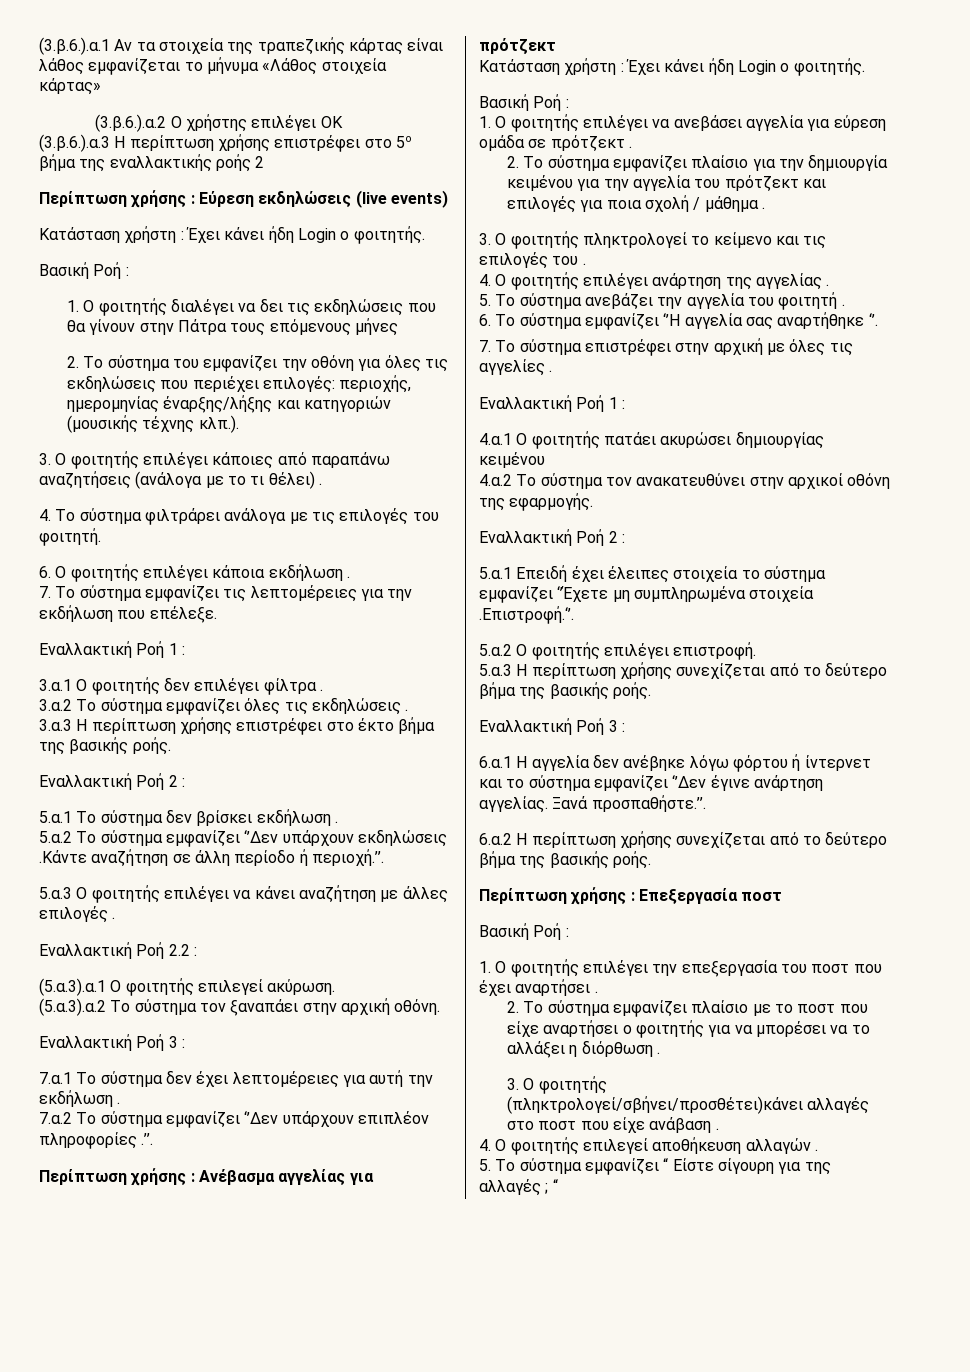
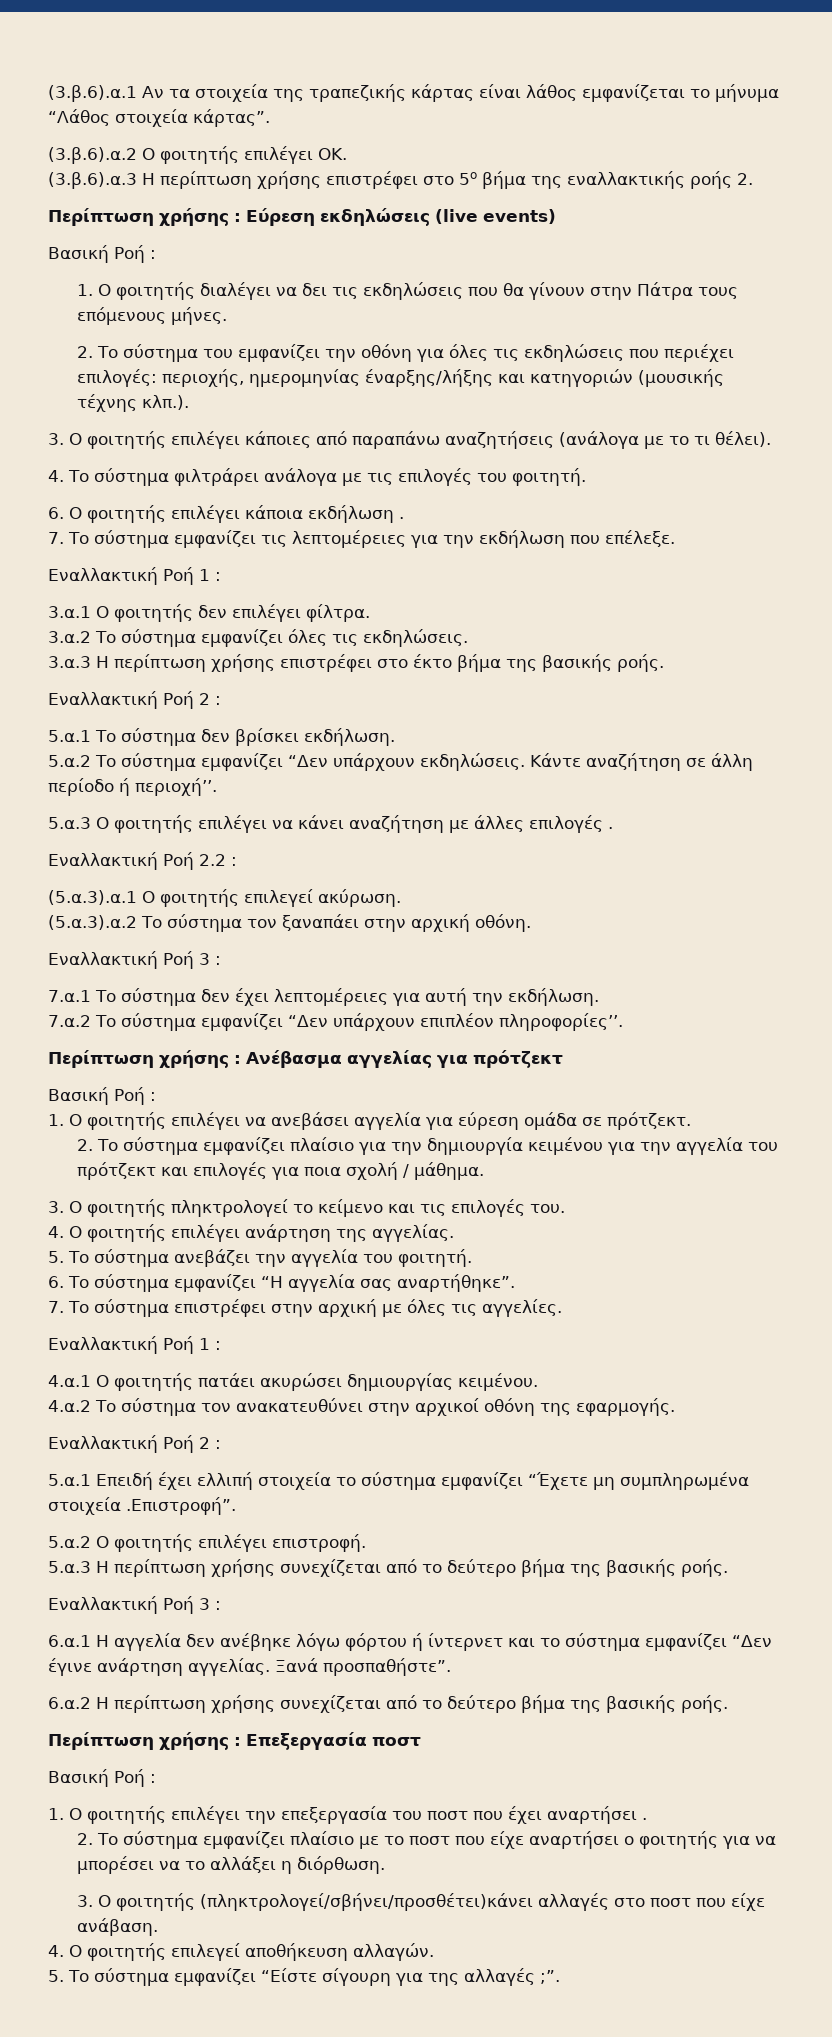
- (3.β.6.).α.1 Αν τα στοιχεία της τραπεζικής κάρτας είναι λάθος εμφανίζεται το μήνυμα «Λάθος στοιχεία κάρτας»
- (3.β.6.).α.2 Ο χρήστης επιλέγει ΟΚ
- (3.β.6.).α.3 Η περίπτωση χρήσης επιστρέφει στο 5ο βήμα της εναλλακτικής ροής 2
+ (3.β.6).α.1 Αν τα στοιχεία της τραπεζικής κάρτας είναι λάθος εμφανίζεται το μήνυμα “Λάθος στοιχεία κάρτας”.
+ (3.β.6).α.2 Ο φοιτητής επιλέγει ΟΚ.
+ (3.β.6).α.3 Η περίπτωση χρήσης επιστρέφει στο 5ο βήμα της εναλλακτικής ροής 2.
  Περίπτωση χρήσης : Εύρεση εκδηλώσεις (live events)
- Κατάσταση χρήστη : Έχει κάνει ήδη Login ο φοιτητής.
- 1. Ο φοιτητής διαλέγει να δει τις εκδηλώσεις που θα γίνουν στην Πάτρα τους επόμενους μήνες
+ 1. Ο φοιτητής διαλέγει να δει τις εκδηλώσεις που θα γίνουν στην Πάτρα τους επόμενους μήνες.
- 3. Ο φοιτητής επιλέγει κάποιες από παραπάνω αναζητήσεις (ανάλογα με το τι θέλει) .
+ 3. Ο φοιτητής επιλέγει κάποιες από παραπάνω αναζητήσεις (ανάλογα με το τι θέλει).
- 3.α.1 Ο φοιτητής δεν επιλέγει φίλτρα .
+ 3.α.1 Ο φοιτητής δεν επιλέγει φίλτρα.
- 3.α.2 Το σύστημα εμφανίζει όλες τις εκδηλώσεις .
+ 3.α.2 Το σύστημα εμφανίζει όλες τις εκδηλώσεις.
- 5.α.1 Το σύστημα δεν βρίσκει εκδήλωση .
+ 5.α.1 Το σύστημα δεν βρίσκει εκδήλωση.
- 5.α.2 Το σύστημα εμφανίζει ‘’Δεν υπάρχουν εκδηλώσεις .Κάντε αναζήτηση σε άλλη περίοδο ή περιοχή.’’.
+ 5.α.2 Το σύστημα εμφανίζει “Δεν υπάρχουν εκδηλώσεις. Κάντε αναζήτηση σε άλλη περίοδο ή περιοχή’’.
- 7.α.1 Το σύστημα δεν έχει λεπτομέρειες για αυτή την εκδήλωση .
+ 7.α.1 Το σύστημα δεν έχει λεπτομέρειες για αυτή την εκδήλωση.
- 7.α.2 Το σύστημα εμφανίζει ‘’Δεν υπάρχουν επιπλέον πληροφορίες .’’.
+ 7.α.2 Το σύστημα εμφανίζει “Δεν υπάρχουν επιπλέον πληροφορίες’’.
  Περίπτωση χρήσης : Ανέβασμα αγγελίας για πρότζεκτ
- Κατάσταση χρήστη : Έχει κάνει ήδη Login ο φοιτητής.
- 1. Ο φοιτητής επιλέγει να ανεβάσει αγγελία για εύρεση ομάδα σε πρότζεκτ .
+ 1. Ο φοιτητής επιλέγει να ανεβάσει αγγελία για εύρεση ομάδα σε πρότζεκτ.
- 2. Το σύστημα εμφανίζει πλαίσιο για την δημιουργία κειμένου για την αγγελία του πρότζεκτ και επιλογές για ποια σχολή / μάθημα .
+ 2. Το σύστημα εμφανίζει πλαίσιο για την δημιουργία κειμένου για την αγγελία του πρότζεκτ και επιλογές για ποια σχολή / μάθημα.
- 3. Ο φοιτητής πληκτρολογεί το κείμενο και τις επιλογές του .
+ 3. Ο φοιτητής πληκτρολογεί το κείμενο και τις επιλογές του.
- 4. Ο φοιτητής επιλέγει ανάρτηση της αγγελίας .
+ 4. Ο φοιτητής επιλέγει ανάρτηση της αγγελίας.
- 5. Το σύστημα ανεβάζει την αγγελία του φοιτητή .
+ 5. Το σύστημα ανεβάζει την αγγελία του φοιτητή.
- 6. Το σύστημα εμφανίζει ‘’Η αγγελία σας αναρτήθηκε ‘’.
+ 6. Το σύστημα εμφανίζει “Η αγγελία σας αναρτήθηκε”.
- 7. Το σύστημα επιστρέφει στην αρχική με όλες τις αγγελίες .
+ 7. Το σύστημα επιστρέφει στην αρχική με όλες τις αγγελίες.
- 4.α.1 Ο φοιτητής πατάει ακυρώσει δημιουργίας κειμένου
+ 4.α.1 Ο φοιτητής πατάει ακυρώσει δημιουργίας κειμένου.
- 5.α.1 Επειδή έχει έλειπες στοιχεία το σύστημα εμφανίζει ‘’Έχετε μη συμπληρωμένα στοιχεία .Επιστροφή.‘’.
+ 5.α.1 Επειδή έχει ελλιπή στοιχεία το σύστημα εμφανίζει “Έχετε μη συμπληρωμένα στοιχεία .Επιστροφή”.
- 6.α.1 Η αγγελία δεν ανέβηκε λόγω φόρτου ή ίντερνετ και το σύστημα εμφανίζει ‘’Δεν έγινε ανάρτηση αγγελίας.
+ 6.α.1 Η αγγελία δεν ανέβηκε λόγω φόρτου ή ίντερνετ και το σύστημα εμφανίζει “Δεν έγινε ανάρτηση αγγελίας.
- Ξανά προσπαθήστε.’’.
+ Ξανά προσπαθήστε”.
- 2. Το σύστημα εμφανίζει πλαίσιο με το ποστ που είχε αναρτήσει ο φοιτητής για να μπορέσει να το αλλάξει η διόρθωση .
+ 2. Το σύστημα εμφανίζει πλαίσιο με το ποστ που είχε αναρτήσει ο φοιτητής για να μπορέσει να το αλλάξει η διόρθωση.
- 3. Ο φοιτητής (πληκτρολογεί/σβήνει/προσθέτει)κάνει αλλαγές στο ποστ που είχε ανάβαση .
+ 3. Ο φοιτητής (πληκτρολογεί/σβήνει/προσθέτει)κάνει αλλαγές στο ποστ που είχε ανάβαση.
- 4. Ο φοιτητής επιλεγεί αποθήκευση αλλαγών .
+ 4. Ο φοιτητής επιλεγεί αποθήκευση αλλαγών.
- 5. Το σύστημα εμφανίζει “ Είστε σίγουρη για της αλλαγές ; “
+ 5. Το σύστημα εμφανίζει “Είστε σίγουρη για της αλλαγές ;”.

